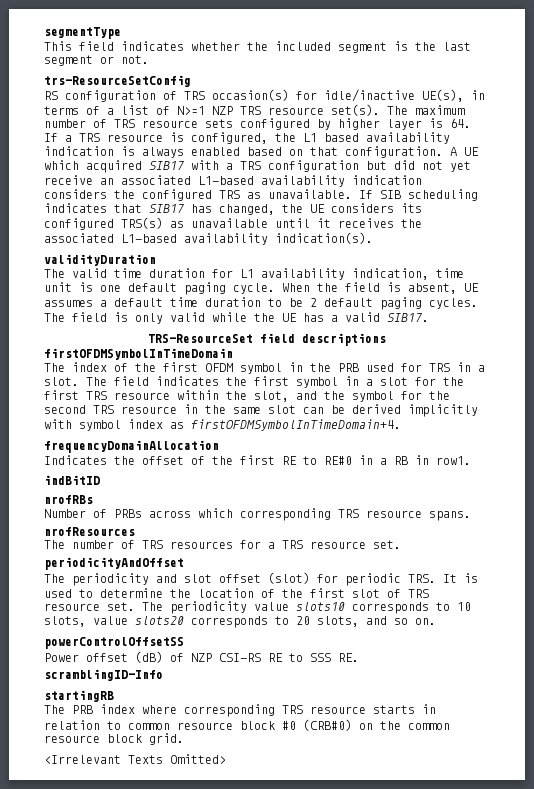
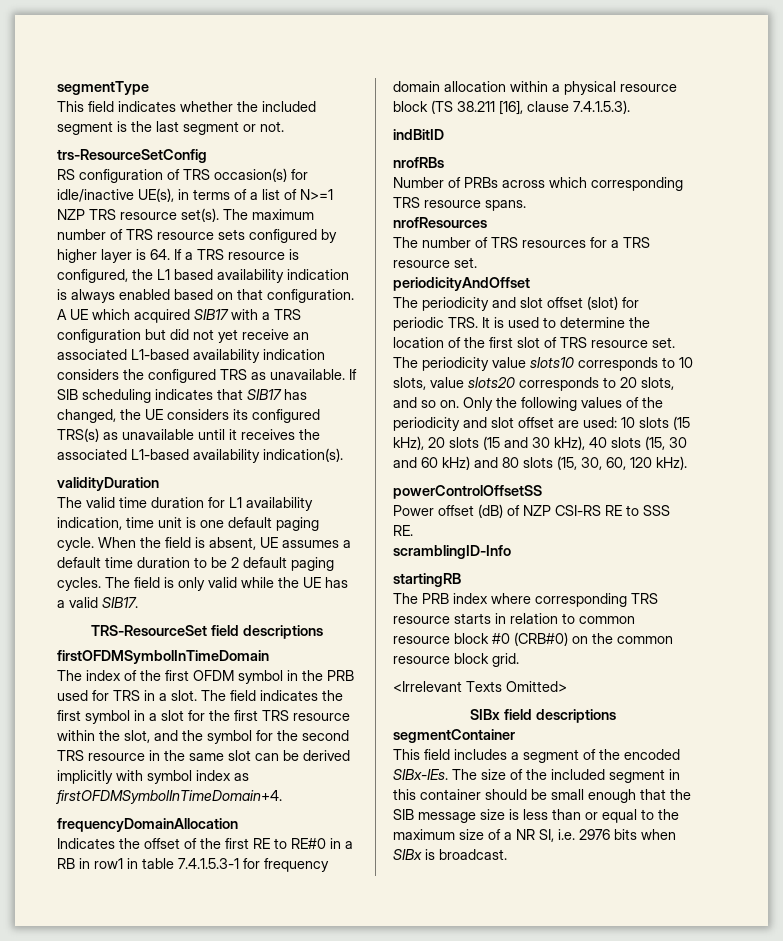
- Indicates the offset of the first RE to RE#0 in a RB in row1.
+ Indicates the offset of the first RE to RE#0 in a RB in row1 in table 7.4.1.5.3-1 for frequency domain allocation within a physical resource block (TS 38.211 [16], clause 7.4.1.5.3).
+ Only the following values of the periodicity and slot offset are used: 10 slots (15 kHz), 20 slots (15 and 30 kHz), 40 slots (15, 30 and 60 kHz) and 80 slots (15, 30, 60, 120 kHz).
+ SIBx field descriptions
+ segmentContainer
+ This field includes a segment of the encoded SIBx-IEs. The size of the included segment in this container should be small enough that the SIB message size is less than or equal to the maximum size of a NR SI, i.e. 2976 bits when SIBx is broadcast.

